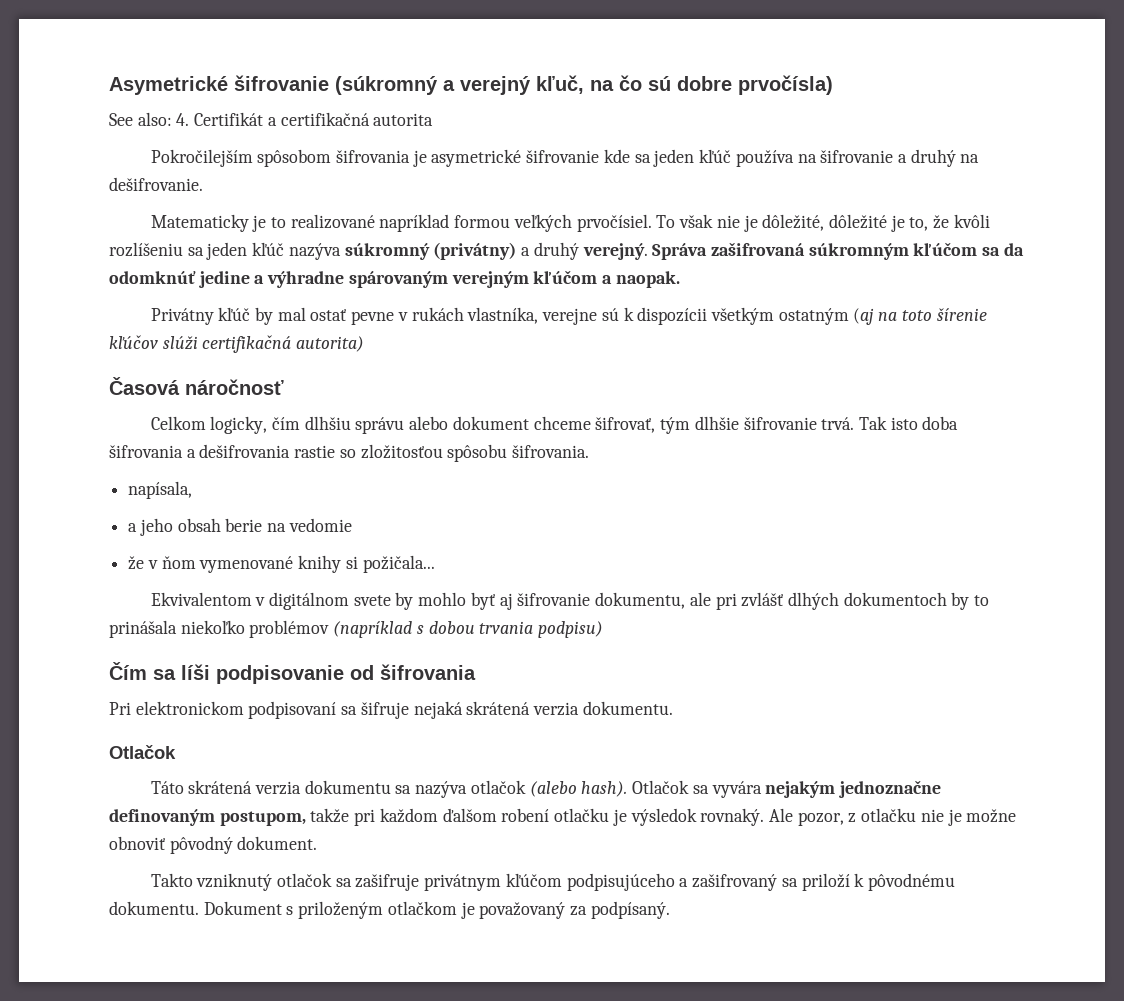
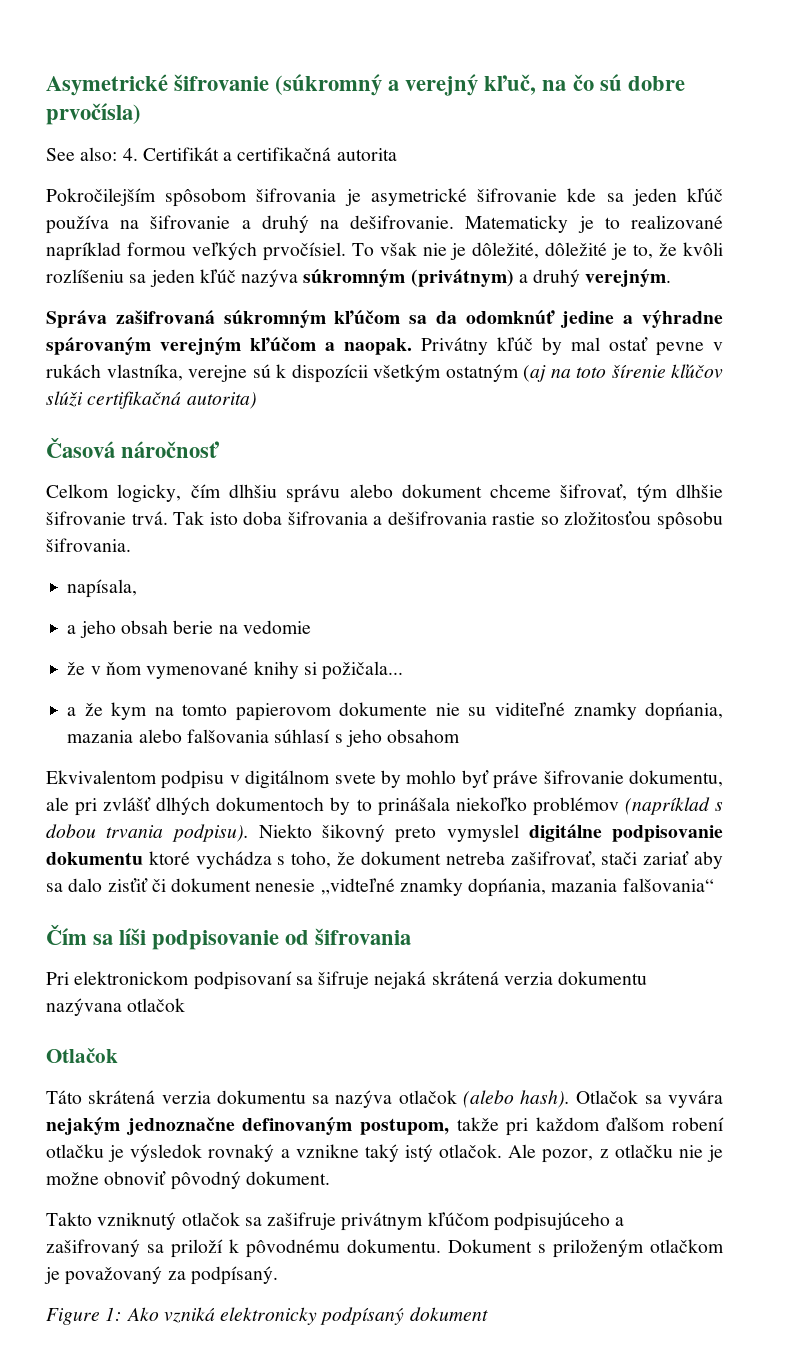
- Pokročilejším spôsobom šifrovania je asymetrické šifrovanie kde sa jeden kľúč používa na šifrovanie a druhý na dešifrovanie.
- Matematicky je to realizované napríklad formou veľkých prvočísiel.
+ Pokročilejším spôsobom šifrovania je asymetrické šifrovanie kde sa jeden kľúč používa na šifrovanie a druhý na dešifrovanie. Matematicky je to realizované napríklad formou veľkých prvočísiel.
- To však nie je dôležité, dôležité je to, že kvôli rozlíšeniu sa jeden kľúč nazýva súkromný (privátny) a druhý verejný. Správa zašifrovaná súkromným kľúčom sa da odomknúť jedine a výhradne spárovaným verejným kľúčom a naopak.
- Privátny kľúč by mal ostať pevne v rukách vlastníka, verejne sú k dispozícii všetkým ostatným (aj na toto šírenie kľúčov slúži certifikačná autorita)
+ To však nie je dôležité, dôležité je to, že kvôli rozlíšeniu sa jeden kľúč nazýva súkromným (privátnym) a druhý verejným.
+ Správa zašifrovaná súkromným kľúčom sa da odomknúť jedine a výhradne spárovaným verejným kľúčom a naopak. Privátny kľúč by mal ostať pevne v rukách vlastníka, verejne sú k dispozícii všetkým ostatným (aj na toto šírenie kľúčov slúži certifikačná autorita)
+ a že kym na tomto papierovom dokumente nie su viditeľné znamky dopńania, mazania alebo falšovania súhlasí s jeho obsahom
- Ekvivalentom v digitálnom svete by mohlo byť aj šifrovanie dokumentu, ale pri zvlášť dlhých dokumentoch by to prinášala niekoľko problémov (napríklad s dobou trvania podpisu)
+ Ekvivalentom podpisu v digitálnom svete by mohlo byť práve šifrovanie dokumentu, ale pri zvlášť dlhých dokumentoch by to prinášala niekoľko problémov (napríklad s dobou trvania podpisu). Niekto šikovný preto vymyslel digitálne podpisovanie dokumentu ktoré vychádza s toho, že dokument netreba zašifrovať, stači zariať aby sa dalo zisťiť či dokument nenesie „vidteľné znamky dopńania, mazania falšovania“
- Pri elektronickom podpisovaní sa šifruje nejaká skrátená verzia dokumentu.
+ Pri elektronickom podpisovaní sa šifruje nejaká skrátená verzia dokumentu nazývana otlačok
- Otlačok sa vyvára nejakým jednoznačne definovaným postupom, takže pri každom ďalšom robení otlačku je výsledok rovnaký.
+ Otlačok sa vyvára nejakým jednoznačne definovaným postupom, takže pri každom ďalšom robení otlačku je výsledok rovnaký a vznikne taký istý otlačok.
+ Figure 1: Ako vzniká elektronicky podpísaný dokument

